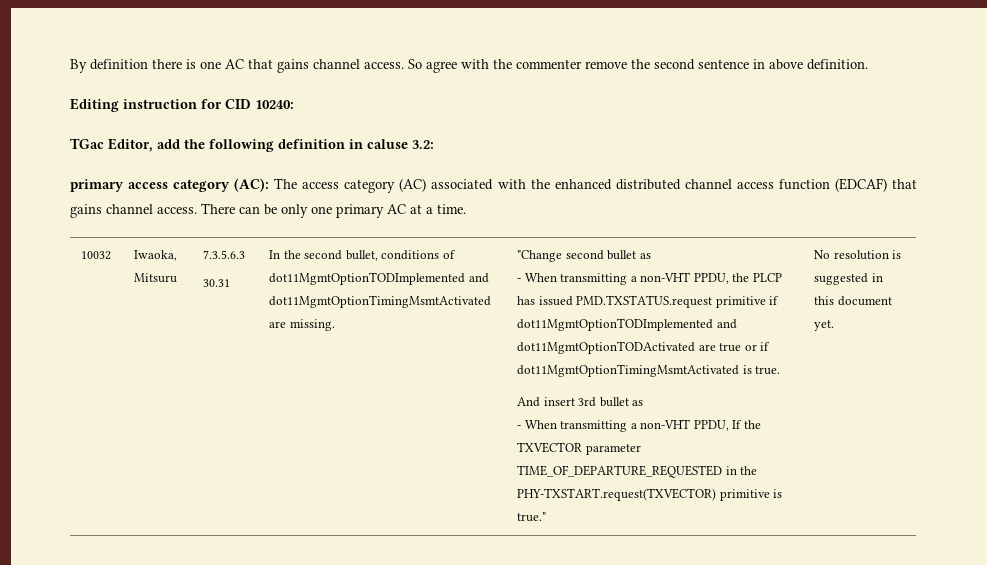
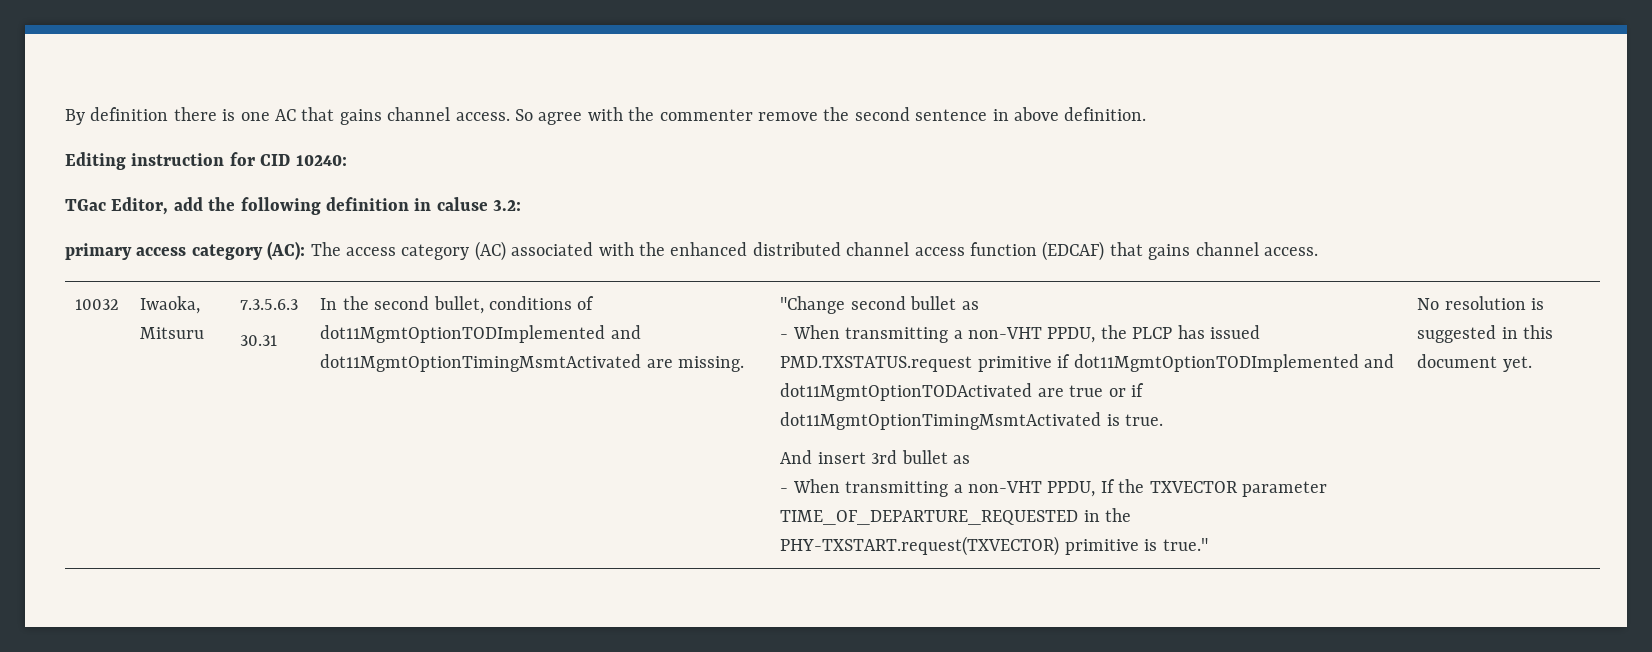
- There can be only one primary AC at a time.

